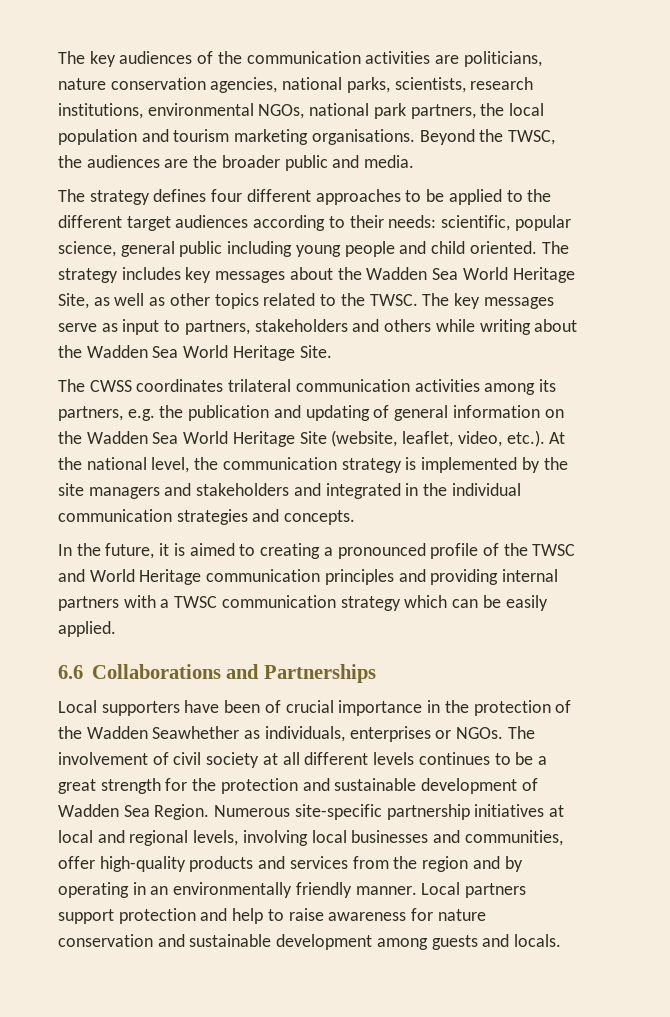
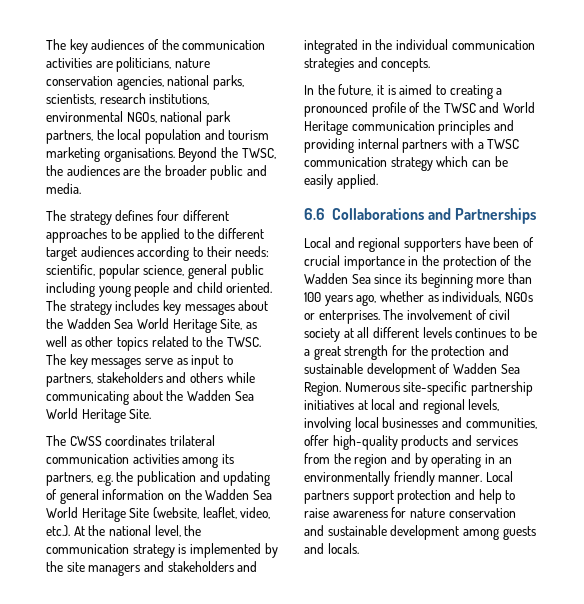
- The key messages serve as input to partners, stakeholders and others while writing about the Wadden Sea World Heritage Site.
+ The key messages serve as input to partners, stakeholders and others while communicating about the Wadden Sea World Heritage Site.
- Local supporters have been of crucial importance in the protection of the Wadden Seawhether as individuals, enterprises or NGOs.
+ Local and regional supporters have been of crucial importance in the protection of the Wadden Sea since its beginning more than 100 years ago, whether as individuals, NGOs or enterprises.

